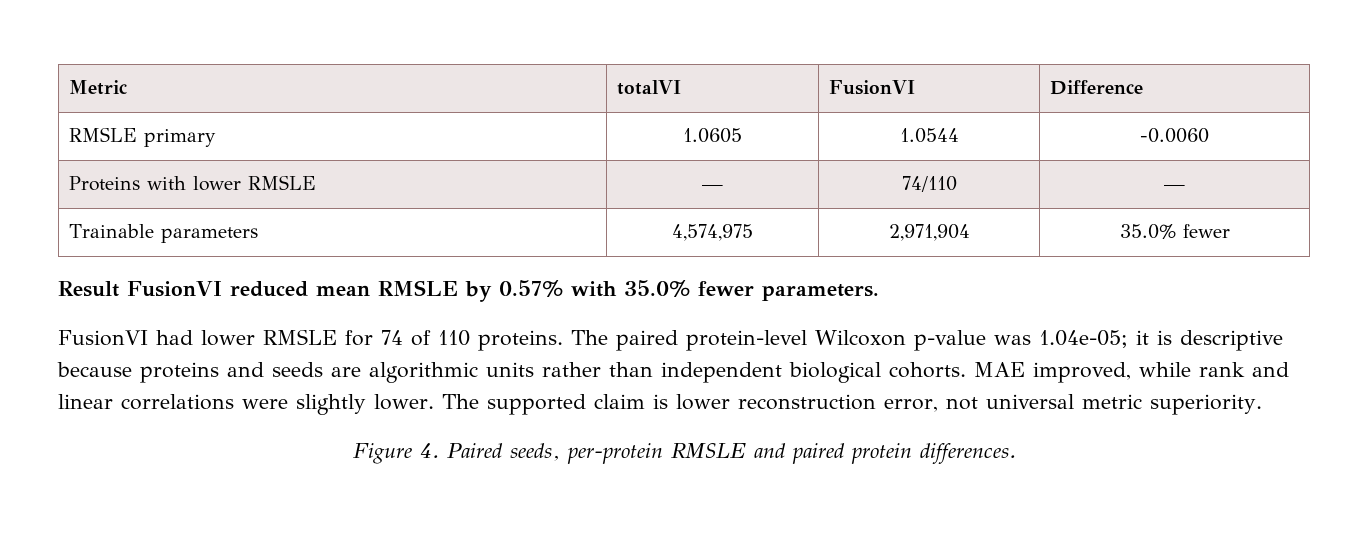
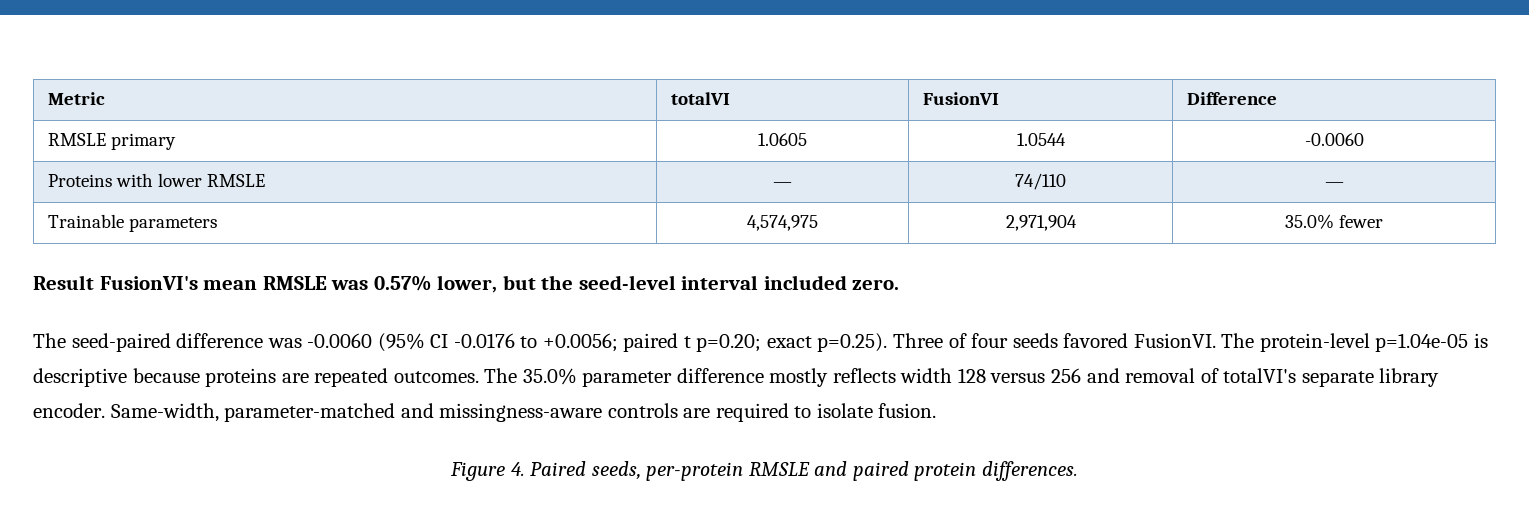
- Result FusionVI reduced mean RMSLE by 0.57% with 35.0% fewer parameters.
- FusionVI had lower RMSLE for 74 of 110 proteins. The paired protein-level Wilcoxon p-value was 1.04e-05; it is descriptive because proteins and seeds are algorithmic units rather than independent biological cohorts. MAE improved, while rank and linear correlations were slightly lower. The supported claim is lower reconstruction error, not universal metric superiority.
+ Result FusionVI's mean RMSLE was 0.57% lower, but the seed-level interval included zero.
+ The seed-paired difference was -0.0060 (95% CI -0.0176 to +0.0056; paired t p=0.20; exact p=0.25). Three of four seeds favored FusionVI. The protein-level p=1.04e-05 is descriptive because proteins are repeated outcomes. The 35.0% parameter difference mostly reflects width 128 versus 256 and removal of totalVI's separate library encoder. Same-width, parameter-matched and missingness-aware controls are required to isolate fusion.

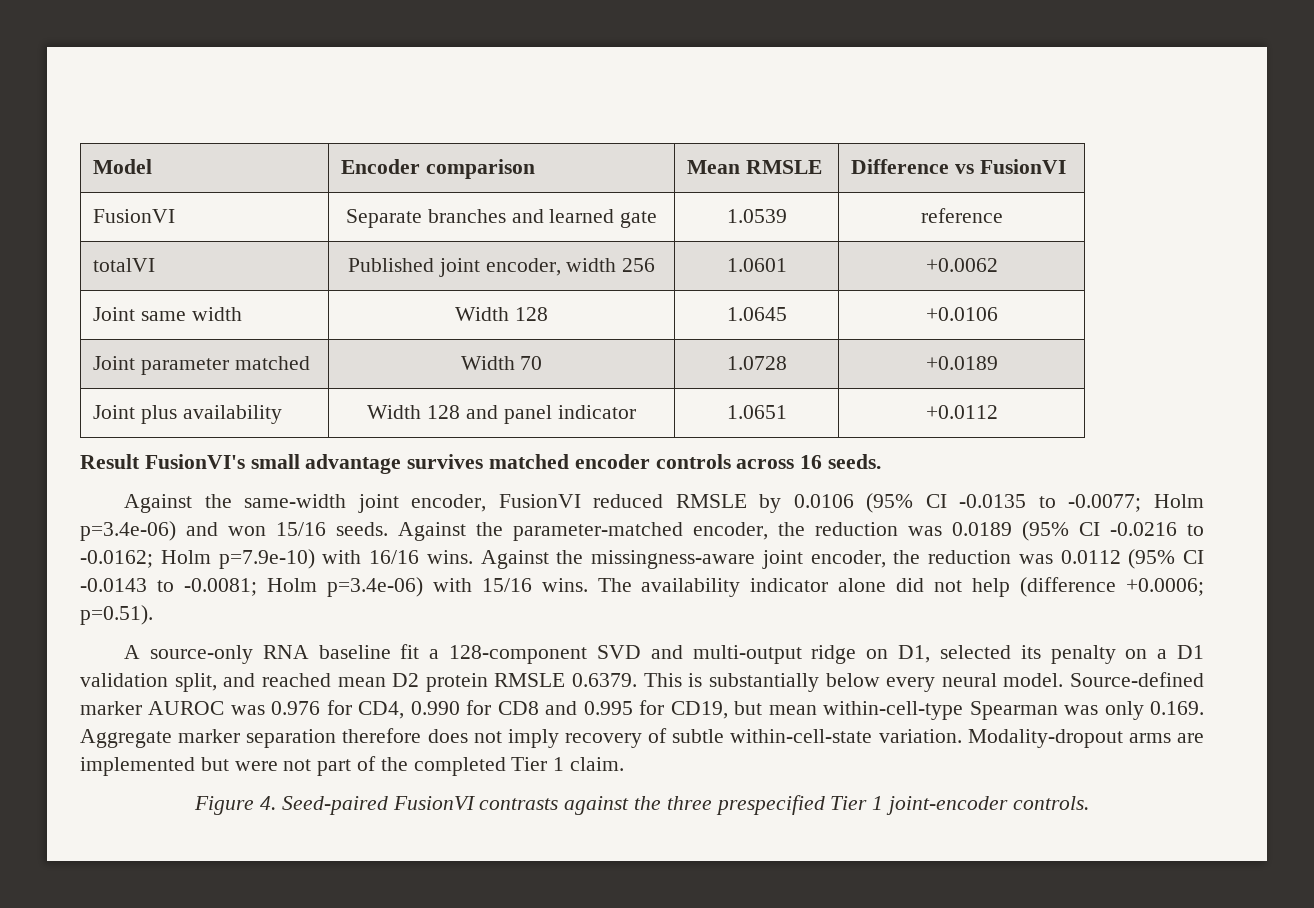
- Metric | totalVI | FusionVI | Difference
- RMSLE primary | 1.0605 | 1.0544 | -0.0060
- Proteins with lower RMSLE | — | 74/110 | —
- Trainable parameters | 4,574,975 | 2,971,904 | 35.0% fewer
- Result FusionVI's mean RMSLE was 0.57% lower, but the seed-level interval included zero.
- The seed-paired difference was -0.0060 (95% CI -0.0176 to +0.0056; paired t p=0.20; exact p=0.25). Three of four seeds favored FusionVI. The protein-level p=1.04e-05 is descriptive because proteins are repeated outcomes. The 35.0% parameter difference mostly reflects width 128 versus 256 and removal of totalVI's separate library encoder. Same-width, parameter-matched and missingness-aware controls are required to isolate fusion.
- Figure 4. Paired seeds, per-protein RMSLE and paired protein differences.
+ Model | Encoder comparison | Mean RMSLE | Difference vs FusionVI
+ FusionVI | Separate branches and learned gate | 1.0539 | reference
+ totalVI | Published joint encoder, width 256 | 1.0601 | +0.0062
+ Joint same width | Width 128 | 1.0645 | +0.0106
+ Joint parameter matched | Width 70 | 1.0728 | +0.0189
+ Joint plus availability | Width 128 and panel indicator | 1.0651 | +0.0112
+ Result FusionVI's small advantage survives matched encoder controls across 16 seeds.
+ Against the same-width joint encoder, FusionVI reduced RMSLE by 0.0106 (95% CI -0.0135 to -0.0077; Holm p=3.4e-06) and won 15/16 seeds. Against the parameter-matched encoder, the reduction was 0.0189 (95% CI -0.0216 to -0.0162; Holm p=7.9e-10) with 16/16 wins. Against the missingness-aware joint encoder, the reduction was 0.0112 (95% CI -0.0143 to -0.0081; Holm p=3.4e-06) with 15/16 wins. The availability indicator alone did not help (difference +0.0006; p=0.51).
+ A source-only RNA baseline fit a 128-component SVD and multi-output ridge on D1, selected its penalty on a D1 validation split, and reached mean D2 protein RMSLE 0.6379. This is substantially below every neural model. Source-defined marker AUROC was 0.976 for CD4, 0.990 for CD8 and 0.995 for CD19, but mean within-cell-type Spearman was only 0.169. Aggregate marker separation therefore does not imply recovery of subtle within-cell-state variation. Modality-dropout arms are implemented but were not part of the completed Tier 1 claim.
+ Figure 4. Seed-paired FusionVI contrasts against the three prespecified Tier 1 joint-encoder controls.

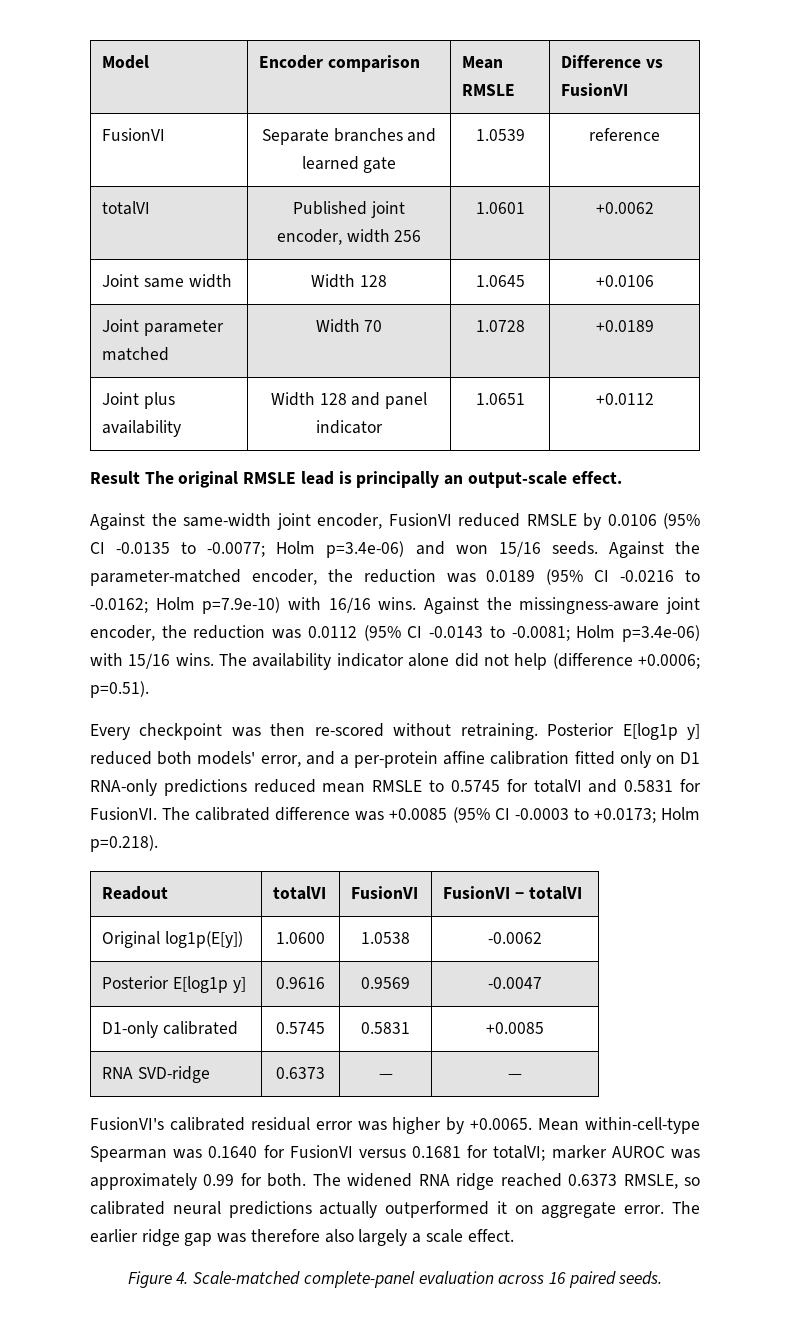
- Result FusionVI's small advantage survives matched encoder controls across 16 seeds.
+ Result The original RMSLE lead is principally an output-scale effect.
- A source-only RNA baseline fit a 128-component SVD and multi-output ridge on D1, selected its penalty on a D1 validation split, and reached mean D2 protein RMSLE 0.6379. This is substantially below every neural model. Source-defined marker AUROC was 0.976 for CD4, 0.990 for CD8 and 0.995 for CD19, but mean within-cell-type Spearman was only 0.169. Aggregate marker separation therefore does not imply recovery of subtle within-cell-state variation. Modality-dropout arms are implemented but were not part of the completed Tier 1 claim.
- Figure 4. Seed-paired FusionVI contrasts against the three prespecified Tier 1 joint-encoder controls.
+ Every checkpoint was then re-scored without retraining. Posterior E[log1p y] reduced both models' error, and a per-protein affine calibration fitted only on D1 RNA-only predictions reduced mean RMSLE to 0.5745 for totalVI and 0.5831 for FusionVI. The calibrated difference was +0.0085 (95% CI -0.0003 to +0.0173; Holm p=0.218).
+ Readout | totalVI | FusionVI | FusionVI − totalVI
+ Original log1p(E[y]) | 1.0600 | 1.0538 | -0.0062
+ Posterior E[log1p y] | 0.9616 | 0.9569 | -0.0047
+ D1-only calibrated | 0.5745 | 0.5831 | +0.0085
+ RNA SVD-ridge | 0.6373 | — | —
+ FusionVI's calibrated residual error was higher by +0.0065. Mean within-cell-type Spearman was 0.1640 for FusionVI versus 0.1681 for totalVI; marker AUROC was approximately 0.99 for both. The widened RNA ridge reached 0.6373 RMSLE, so calibrated neural predictions actually outperformed it on aggregate error. The earlier ridge gap was therefore also largely a scale effect.
+ Figure 4. Scale-matched complete-panel evaluation across 16 paired seeds.

